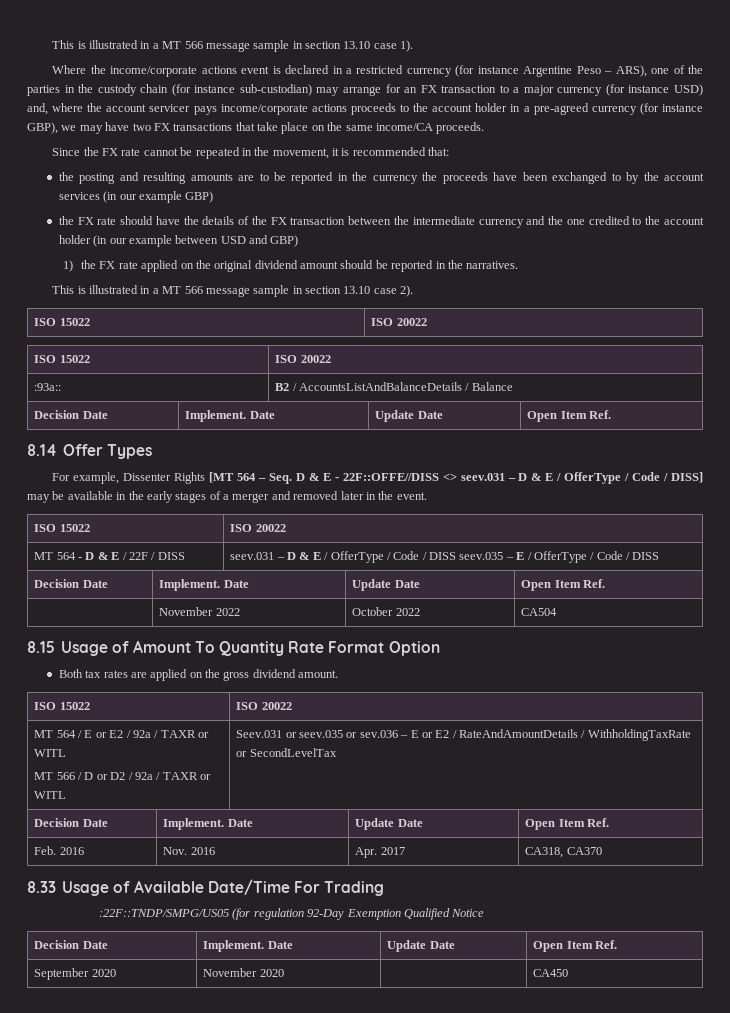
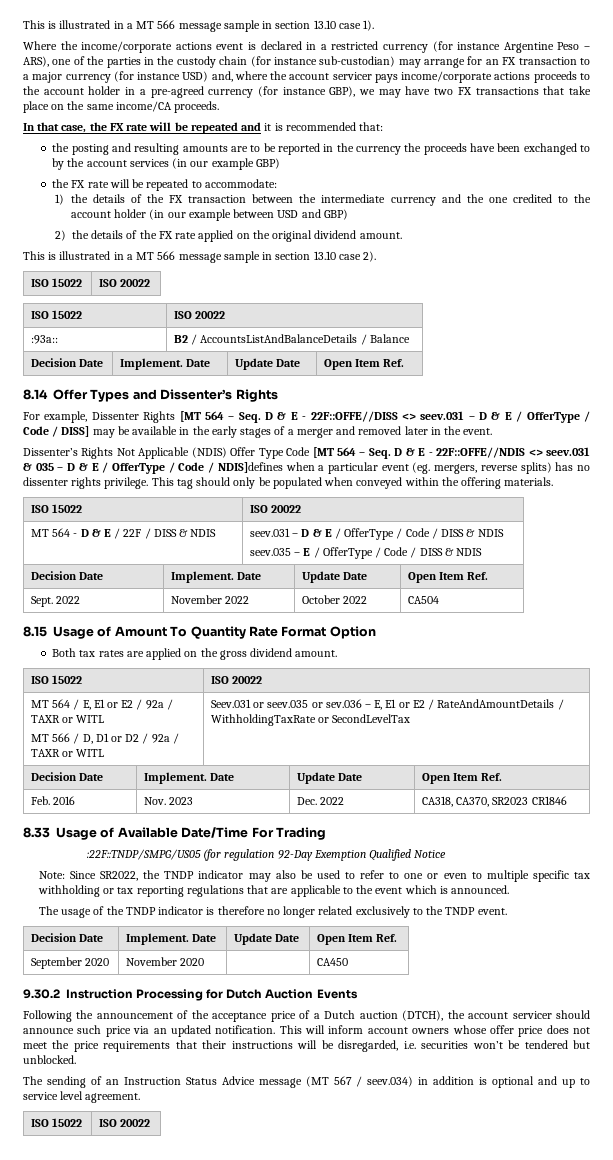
- Since the FX rate cannot be repeated in the movement, it is recommended that:
+ In that case, the FX rate will be repeated and it is recommended that:
- the FX rate should have the details of the FX transaction between the intermediate currency and the one credited to the account holder (in our example between USD and GBP)
+ the FX rate will be repeated to accommodate:
+ 1) the details of the FX transaction between the intermediate currency and the one credited to the account holder (in our example between USD and GBP)
- 1) the FX rate applied on the original dividend amount should be reported in the narratives.
+ 2) the details of the FX rate applied on the original dividend amount.
- 8.14 Offer Types
+ 8.14 Offer Types and Dissenter’s Rights
+ Dissenter’s Rights Not Applicable (NDIS) Offer Type Code [MT 564 – Seq. D & E - 22F::OFFE//NDIS <> seev.031 & 035 – D & E / OfferType / Code / NDIS]defines when a particular event (eg. mergers, reverse splits) has no dissenter rights privilege. This tag should only be populated when conveyed within the offering materials.
- MT 564 - D & E / 22F / DISS | seev.031 – D & E / OfferType / Code / DISS seev.035 – E / OfferType / Code / DISS
+ MT 564 - D & E / 22F / DISS & NDIS | seev.031 – D & E / OfferType / Code / DISS & NDIS
+ seev.035 – E / OfferType / Code / DISS & NDIS
  Decision Date | Implement. Date | Update Date | Open Item Ref.
- | November 2022 | October 2022 | CA504
+ Sept. 2022 | November 2022 | October 2022 | CA504
- MT 564 / E or E2 / 92a / TAXR or WITL
+ MT 564 / E, E1 or E2 / 92a / TAXR or WITL
- MT 566 / D or D2 / 92a / TAXR or WITL
+ MT 566 / D, D1 or D2 / 92a / TAXR or WITL
- Seev.031 or seev.035 or sev.036 – E or E2 / RateAndAmountDetails / WithholdingTaxRate or SecondLevelTax
+ Seev.031 or seev.035 or sev.036 – E, E1 or E2 / RateAndAmountDetails / WithholdingTaxRate or SecondLevelTax
- Feb. 2016 | Nov. 2016 | Apr. 2017 | CA318, CA370
+ Feb. 2016 | Nov. 2023 | Dec. 2022 | CA318, CA370, SR2023 CR1846
+ Note: Since SR2022, the TNDP indicator may also be used to refer to one or even to multiple specific tax withholding or tax reporting regulations that are applicable to the event which is announced.
+ The usage of the TNDP indicator is therefore no longer related exclusively to the TNDP event.
+ 9.30.2 Instruction Processing for Dutch Auction Events
+ Following the announcement of the acceptance price of a Dutch auction (DTCH), the account servicer should announce such price via an updated notification. This will inform account owners whose offer price does not meet the price requirements that their instructions will be disregarded, i.e. securities won’t be tendered but unblocked.
+ The sending of an Instruction Status Advice message (MT 567 / seev.034) in addition is optional and up to service level agreement.
+ ISO 15022 | ISO 20022

